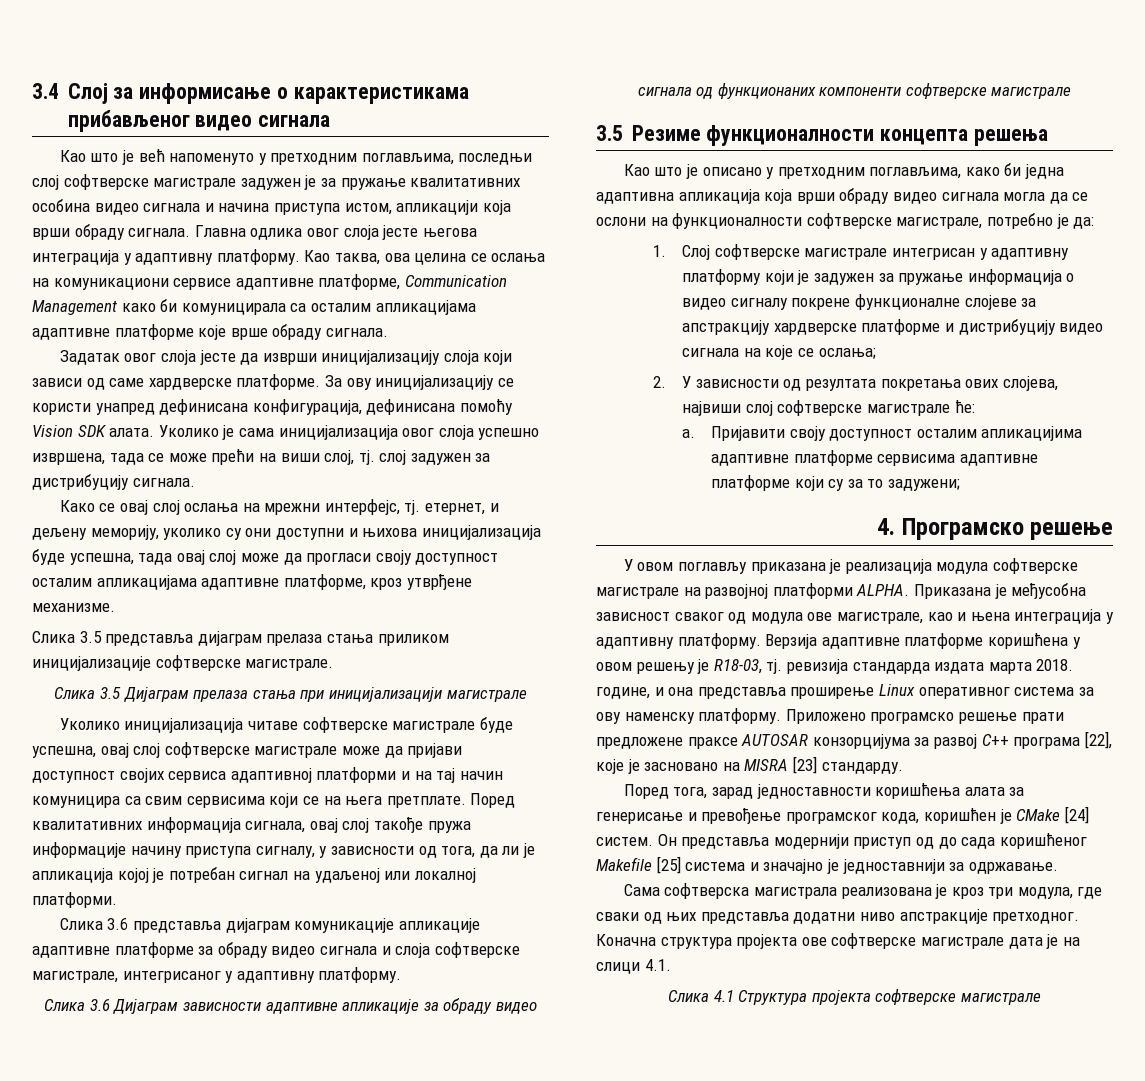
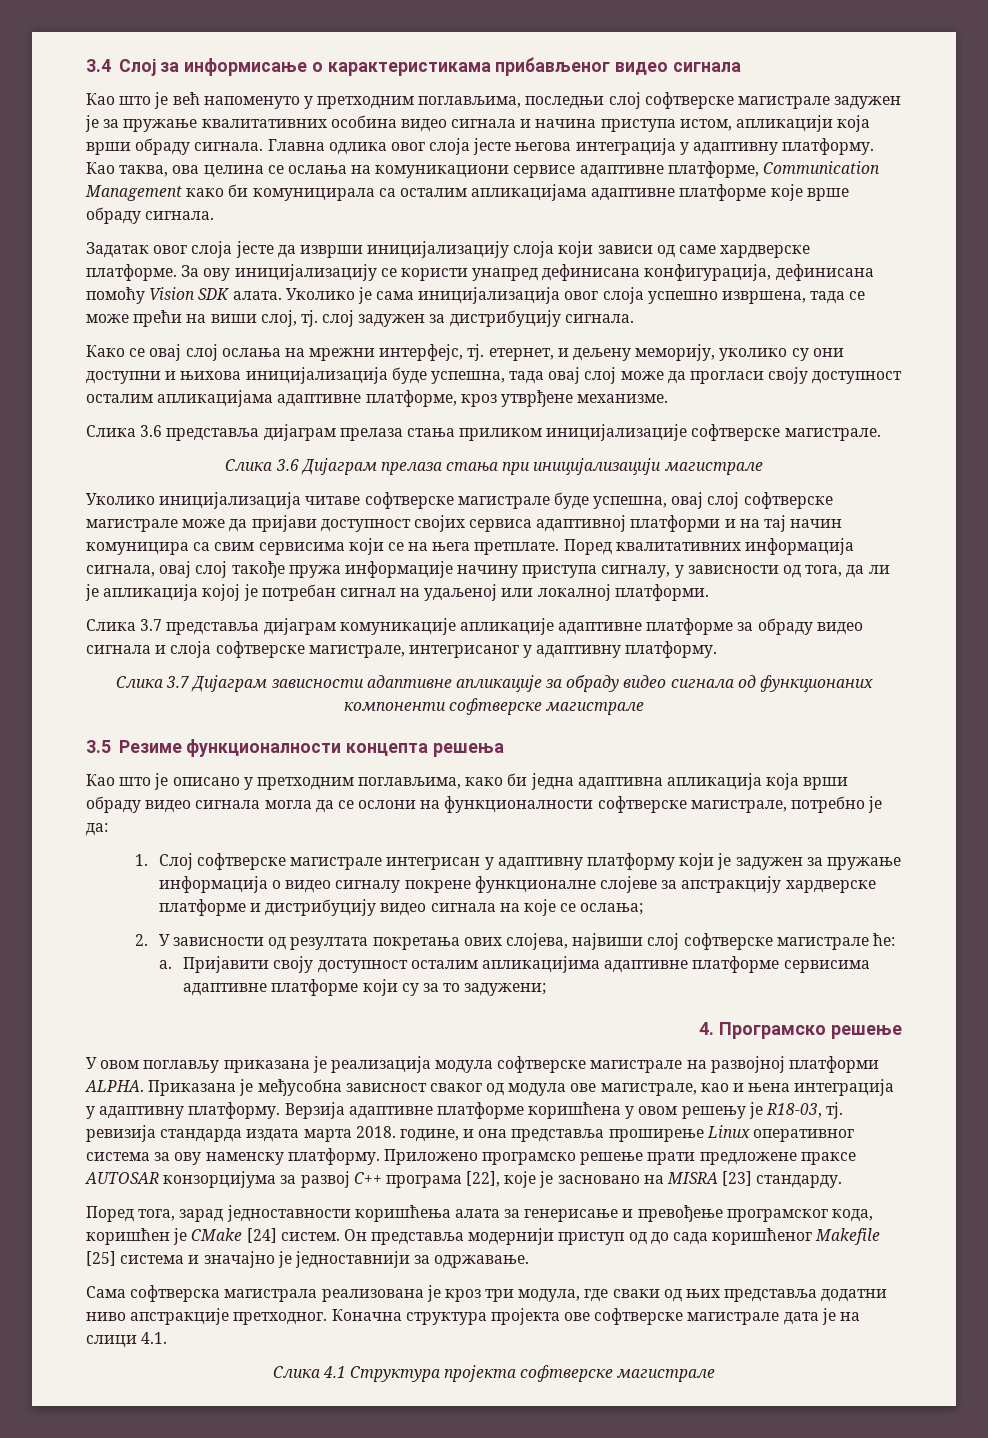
- Слика 3.5 представља дијаграм прелаза стања приликом иницијализације софтверске магистрале.
+ Слика 3.6 представља дијаграм прелаза стања приликом иницијализације софтверске магистрале.
- Слика 3.5 Дијаграм прелаза стања при иницијализацији магистрале
+ Слика 3.6 Дијаграм прелаза стања при иницијализацији магистрале
- Слика 3.6 представља дијаграм комуникације апликације адаптивне платформе за обраду видео сигнала и слоја софтверске магистрале, интегрисаног у адаптивну платформу.
+ Слика 3.7 представља дијаграм комуникације апликације адаптивне платформе за обраду видео сигнала и слоја софтверске магистрале, интегрисаног у адаптивну платформу.
- Слика 3.6 Дијаграм зависности адаптивне апликације за обраду видео сигнала од функционаних компоненти софтверске магистрале
+ Слика 3.7 Дијаграм зависности адаптивне апликације за обраду видео сигнала од функционаних компоненти софтверске магистрале

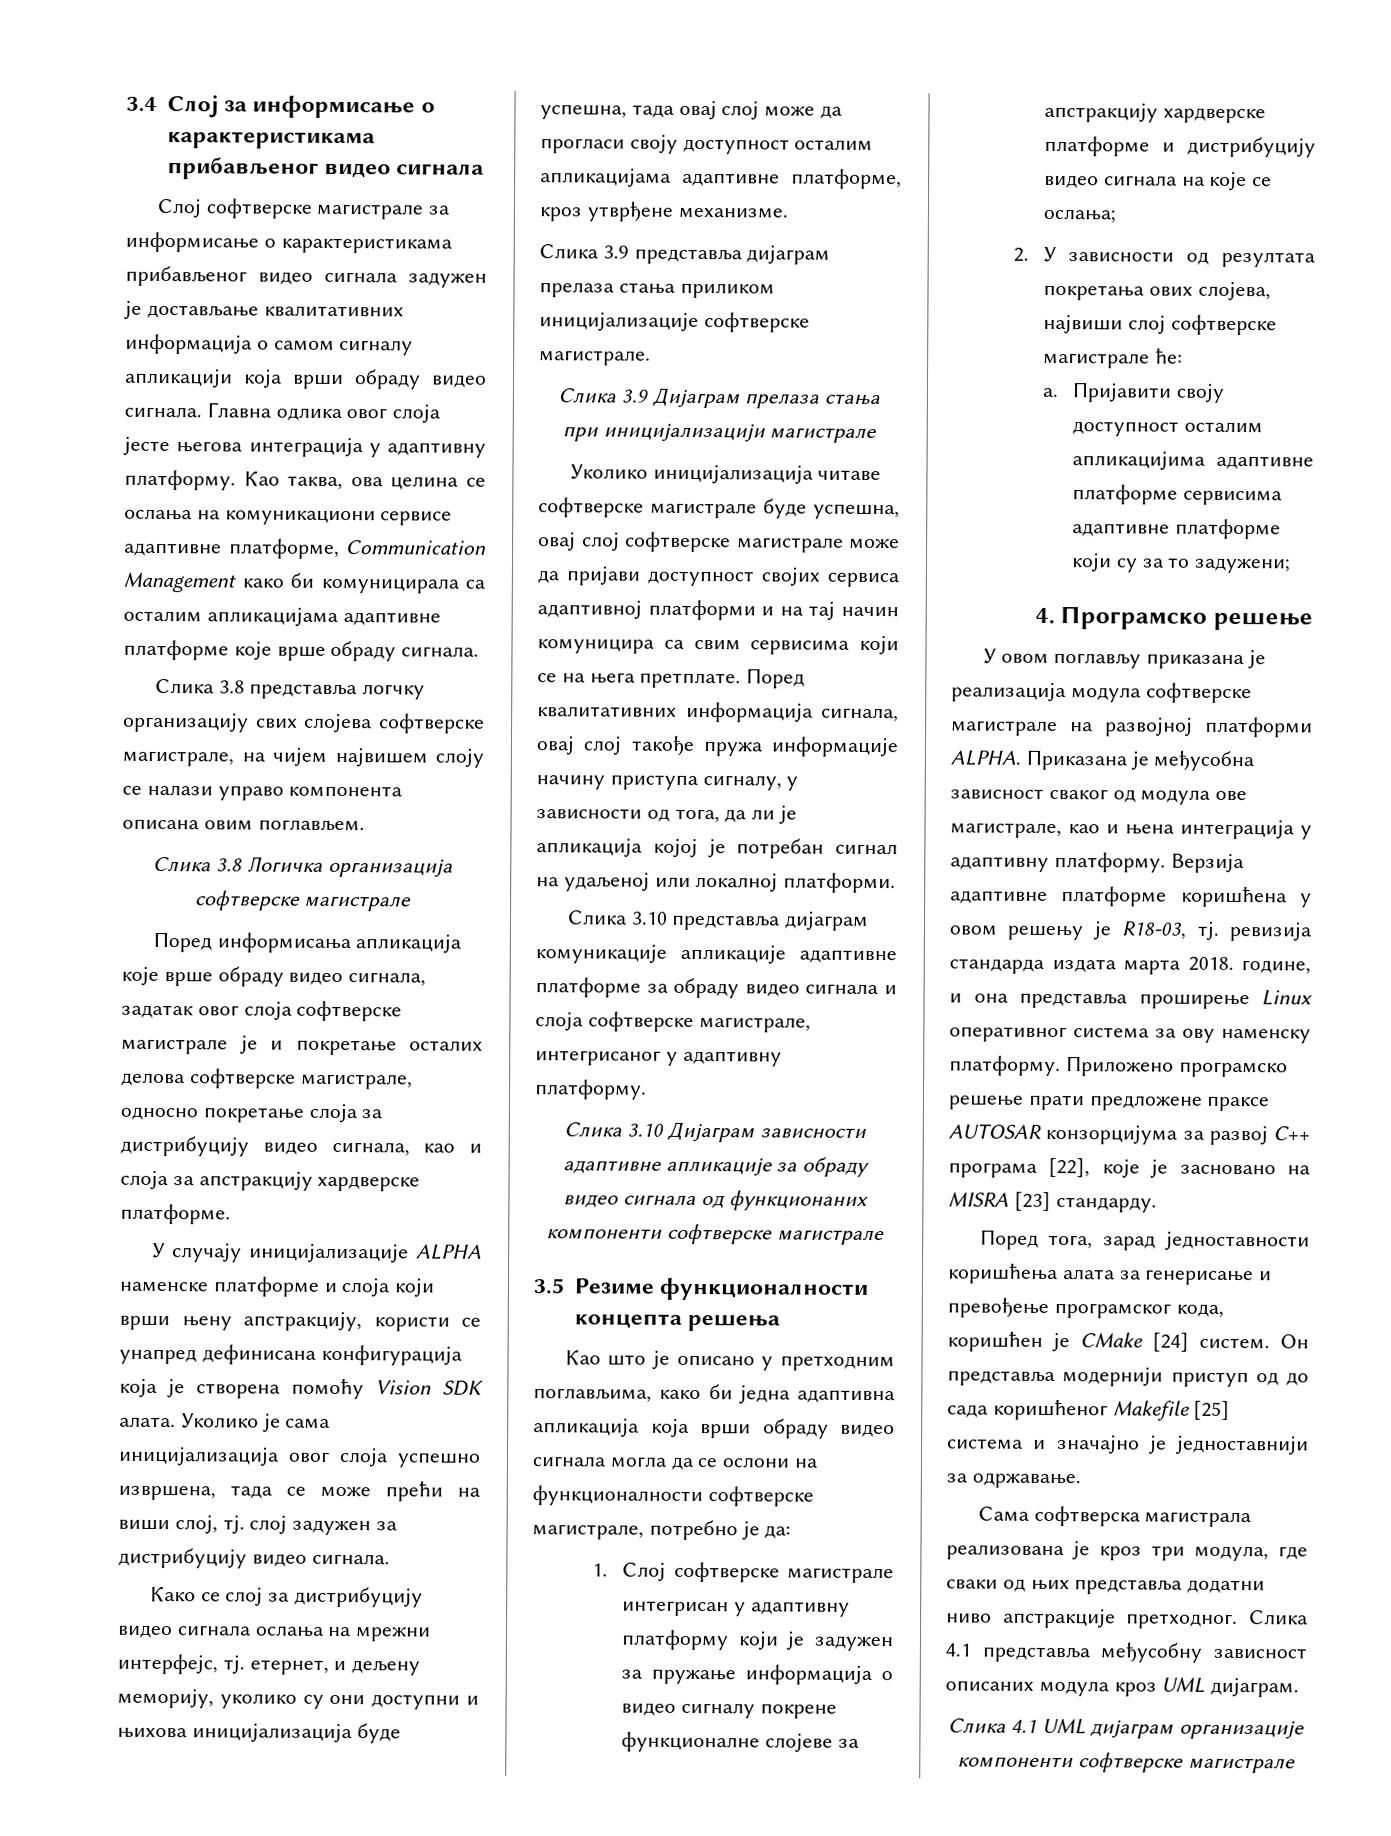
- Као што је већ напоменуто у претходним поглављима, последњи слој софтверске магистрале задужен је за пружање квалитативних особина видео сигнала и начина приступа истом, апликацији која врши обраду сигнала.
+ Слој софтверске магистрале за информисање о карактеристикама прибављеног видео сигнала задужен је достављање квалитативних информација о самом сигналу апликацији која врши обраду видео сигнала.
- Задатак овог слоја јесте да изврши иницијализацију слоја који зависи од саме хардверске платформе. За ову иницијализацију се користи унапред дефинисана конфигурација, дефинисана помоћу Vision SDK алата.
+ Слика 3.8 представља логчку организацију свих слојева софтверске магистрале, на чијем највишем слоју се налази управо компонента описана овим поглављем.
+ Слика 3.8 Логичка организација софтверске магистрале
+ Поред информисања апликација које врше обраду видео сигнала, задатак овог слоја софтверске магистрале је и покретање осталих делова софтверске магистрале, односно покретање слоја за дистрибуцију видео сигнала, као и слоја за апстракцију хардверске платформе.
+ У случају иницијализације ALPHA наменске платформе и слоја који врши њену апстракцију, користи се унапред дефинисана конфигурација која је створена помоћу Vision SDK алата.
- Уколико је сама иницијализација овог слоја успешно извршена, тада се може прећи на виши слој, тј. слој задужен за дистрибуцију сигнала.
+ Уколико је сама иницијализација овог слоја успешно извршена, тада се може прећи на виши слој, тј. слој задужен за дистрибуцију видео сигнала.
- Како се овај слој ослања на мрежни интерфејс, тј. етернет, и дељену меморију, уколико су они доступни и њихова иницијализација буде успешна, тада овај слој може да прогласи своју доступност осталим апликацијама адаптивне платформе, кроз утврђене механизме.
+ Како се слој за дистрибуцију видео сигнала ослања на мрежни интерфејс, тј. етернет, и дељену меморију, уколико су они доступни и њихова иницијализација буде успешна, тада овај слој може да прогласи своју доступност осталим апликацијама адаптивне платформе, кроз утврђене механизме.
- Слика 3.6 представља дијаграм прелаза стања приликом иницијализације софтверске магистрале.
+ Слика 3.9 представља дијаграм прелаза стања приликом иницијализације софтверске магистрале.
- Слика 3.6 Дијаграм прелаза стања при иницијализацији магистрале
+ Слика 3.9 Дијаграм прелаза стања при иницијализацији магистрале
- Слика 3.7 представља дијаграм комуникације апликације адаптивне платформе за обраду видео сигнала и слоја софтверске магистрале, интегрисаног у адаптивну платформу.
+ Слика 3.10 представља дијаграм комуникације апликације адаптивне платформе за обраду видео сигнала и слоја софтверске магистрале, интегрисаног у адаптивну платформу.
- Слика 3.7 Дијаграм зависности адаптивне апликације за обраду видео сигнала од функционаних компоненти софтверске магистрале
+ Слика 3.10 Дијаграм зависности адаптивне апликације за обраду видео сигнала од функционаних компоненти софтверске магистрале
- Коначна структура пројекта ове софтверске магистрале дата је на слици 4.1.
- Слика 4.1 Структура пројекта софтверске магистрале
+ Слика 4.1 представља међусобну зависност описаних модула кроз UML дијаграм.
+ Слика 4.1 UML дијаграм организације компоненти софтверске магистрале

